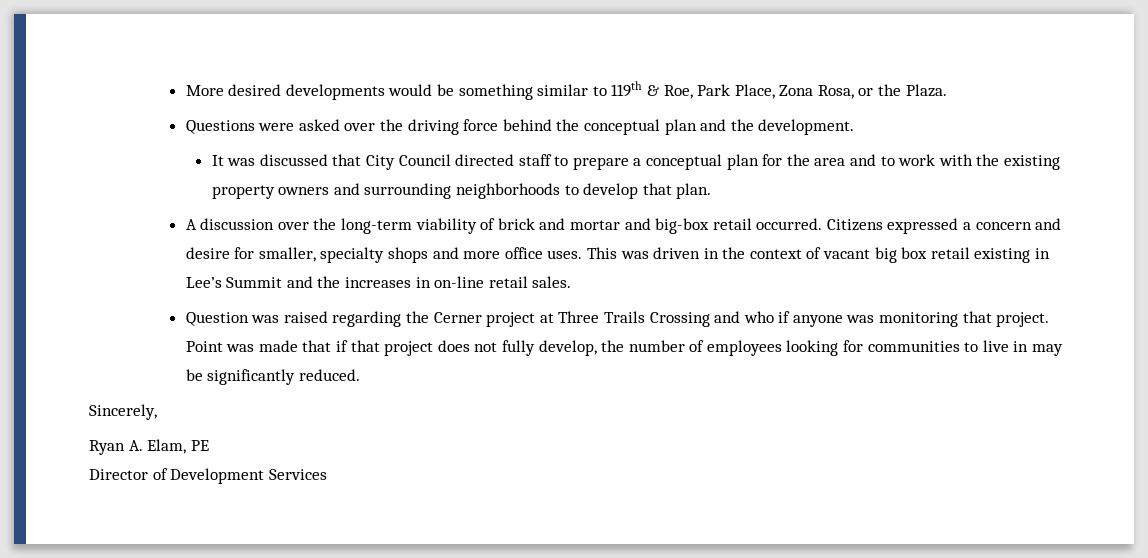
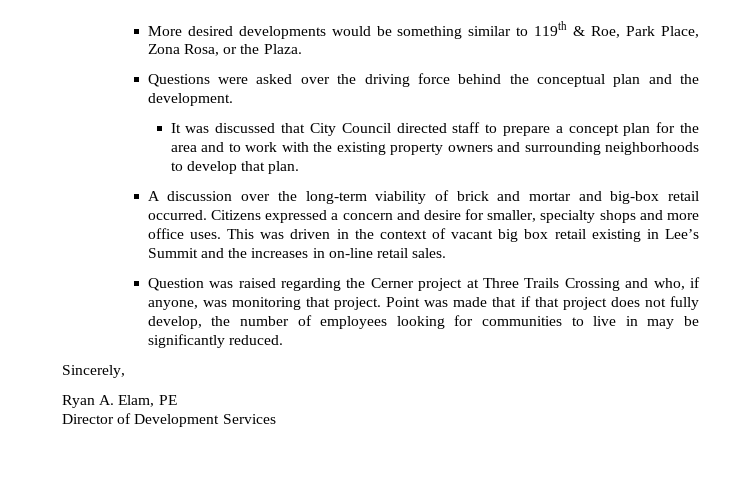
- It was discussed that City Council directed staff to prepare a conceptual plan for the area and to work with the existing property owners and surrounding neighborhoods to develop that plan.
+ It was discussed that City Council directed staff to prepare a concept plan for the area and to work with the existing property owners and surrounding neighborhoods to develop that plan.
- Question was raised regarding the Cerner project at Three Trails Crossing and who if anyone was monitoring that project.
+ Question was raised regarding the Cerner project at Three Trails Crossing and who, if anyone, was monitoring that project.

